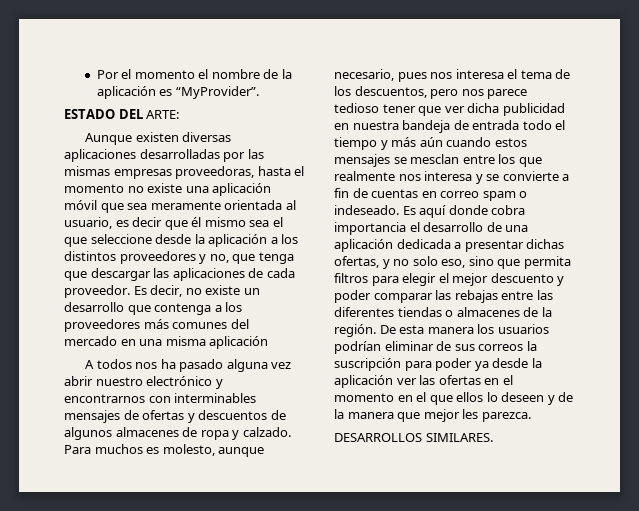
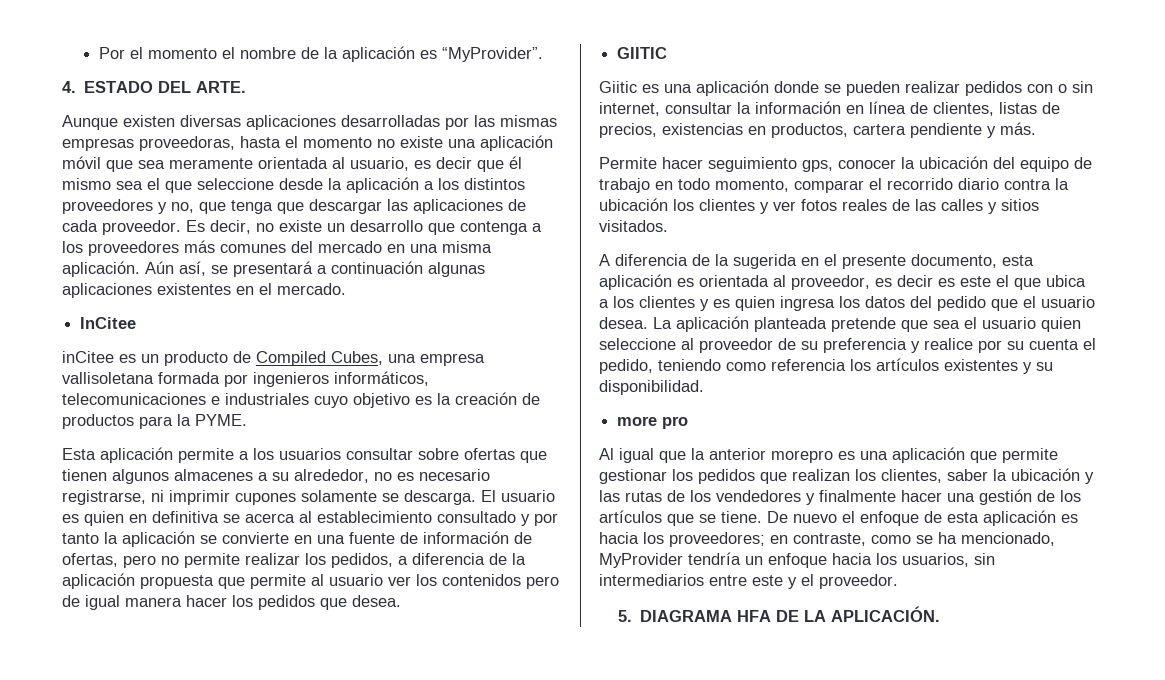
- ESTADO DEL ARTE:
+ 4. ESTADO DEL ARTE.
- Es decir, no existe un desarrollo que contenga a los proveedores más comunes del mercado en una misma aplicación
- A todos nos ha pasado alguna vez abrir nuestro electrónico y encontrarnos con interminables mensajes de ofertas y descuentos de algunos almacenes de ropa y calzado. Para muchos es molesto, aunque necesario, pues nos interesa el tema de los descuentos, pero nos parece tedioso tener que ver dicha publicidad en nuestra bandeja de entrada todo el tiempo y más aún cuando estos mensajes se mesclan entre los que realmente nos interesa y se convierte a fin de cuentas en correo spam o indeseado. Es aquí donde cobra importancia el desarrollo de una aplicación dedicada a presentar dichas ofertas, y no solo eso, sino que permita filtros para elegir el mejor descuento y poder comparar las rebajas entre las diferentes tiendas o almacenes de la región. De esta manera los usuarios podrían eliminar de sus correos la suscripción para poder ya desde la aplicación ver las ofertas en el momento en el que ellos lo deseen y de la manera que mejor les parezca.
- DESARROLLOS SIMILARES.
+ Es decir, no existe un desarrollo que contenga a los proveedores más comunes del mercado en una misma aplicación. Aún así, se presentará a continuación algunas aplicaciones existentes en el mercado.
+ InCitee
+ inCitee es un producto de Compiled Cubes, una empresa vallisoletana formada por ingenieros informáticos, telecomunicaciones e industriales cuyo objetivo es la creación de productos para la PYME.
+ Esta aplicación permite a los usuarios consultar sobre ofertas que tienen algunos almacenes a su alrededor, no es necesario registrarse, ni imprimir cupones solamente se descarga. El usuario es quien en definitiva se acerca al establecimiento consultado y por tanto la aplicación se convierte en una fuente de información de ofertas, pero no permite realizar los pedidos, a diferencia de la aplicación propuesta que permite al usuario ver los contenidos pero de igual manera hacer los pedidos que desea.
+ GIITIC
+ Giitic es una aplicación donde se pueden realizar pedidos con o sin internet, consultar la información en línea de clientes, listas de precios, existencias en productos, cartera pendiente y más.
+ Permite hacer seguimiento gps, conocer la ubicación del equipo de trabajo en todo momento, comparar el recorrido diario contra la ubicación los clientes y ver fotos reales de las calles y sitios visitados.
+ A diferencia de la sugerida en el presente documento, esta aplicación es orientada al proveedor, es decir es este el que ubica a los clientes y es quien ingresa los datos del pedido que el usuario desea. La aplicación planteada pretende que sea el usuario quien seleccione al proveedor de su preferencia y realice por su cuenta el pedido, teniendo como referencia los artículos existentes y su disponibilidad.
+ more pro
+ Al igual que la anterior morepro es una aplicación que permite gestionar los pedidos que realizan los clientes, saber la ubicación y las rutas de los vendedores y finalmente hacer una gestión de los artículos que se tiene. De nuevo el enfoque de esta aplicación es hacia los proveedores; en contraste, como se ha mencionado, MyProvider tendría un enfoque hacia los usuarios, sin intermediarios entre este y el proveedor.
+ 5. DIAGRAMA HFA DE LA APLICACIÓN.

